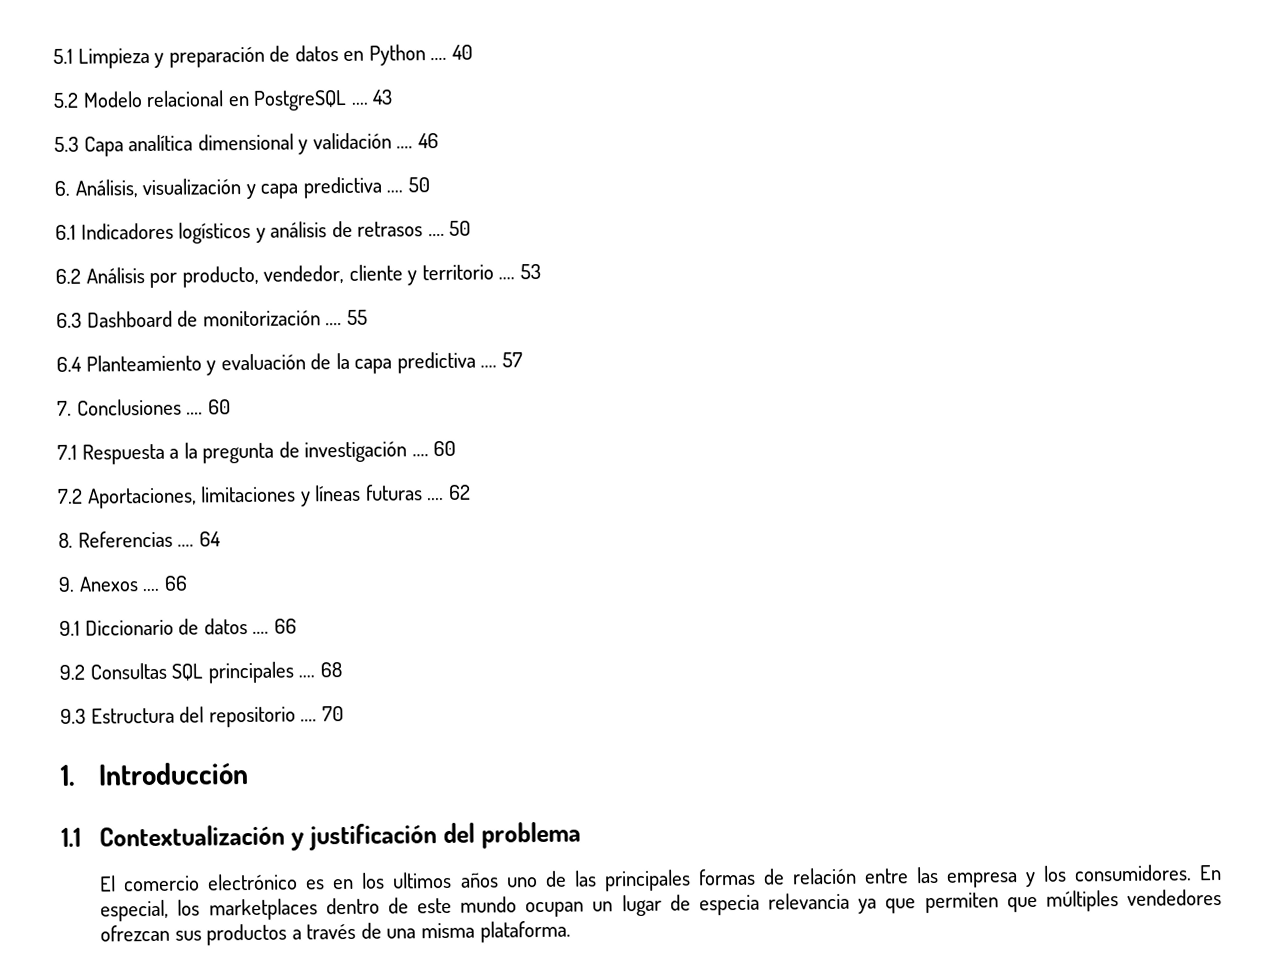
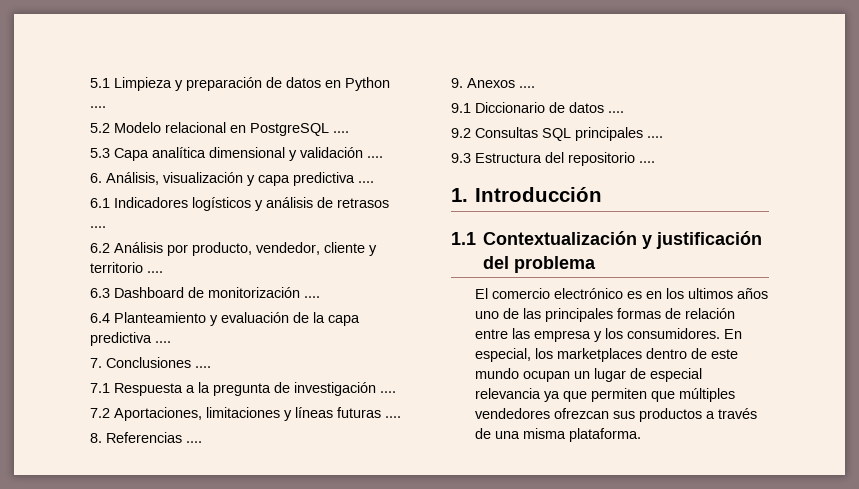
- 40
- 43
- 46
- 6. Análisis, visualización y capa predictiva .... 50
+ 6. Análisis, visualización y capa predictiva ....
- 6.1 Indicadores logísticos y análisis de retrasos .... 50
+ 6.1 Indicadores logísticos y análisis de retrasos ....
- 53
- 55
- 57
- 7. Conclusiones .... 60
+ 7. Conclusiones ....
- 7.1 Respuesta a la pregunta de investigación .... 60
+ 7.1 Respuesta a la pregunta de investigación ....
- 62
- 64
- 9. Anexos .... 66
+ 9. Anexos ....
- 9.1 Diccionario de datos .... 66
+ 9.1 Diccionario de datos ....
- 68
- 70
- En especial, los marketplaces dentro de este mundo ocupan un lugar de especia relevancia ya que permiten que múltiples vendedores ofrezcan sus productos a través de una misma plataforma.
+ En especial, los marketplaces dentro de este mundo ocupan un lugar de especial relevancia ya que permiten que múltiples vendedores ofrezcan sus productos a través de una misma plataforma.

